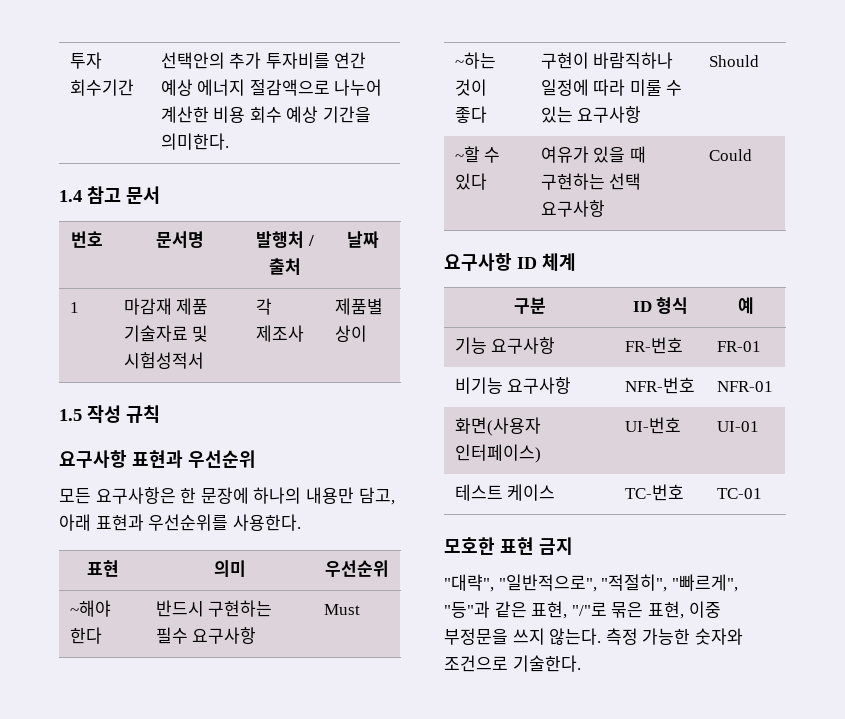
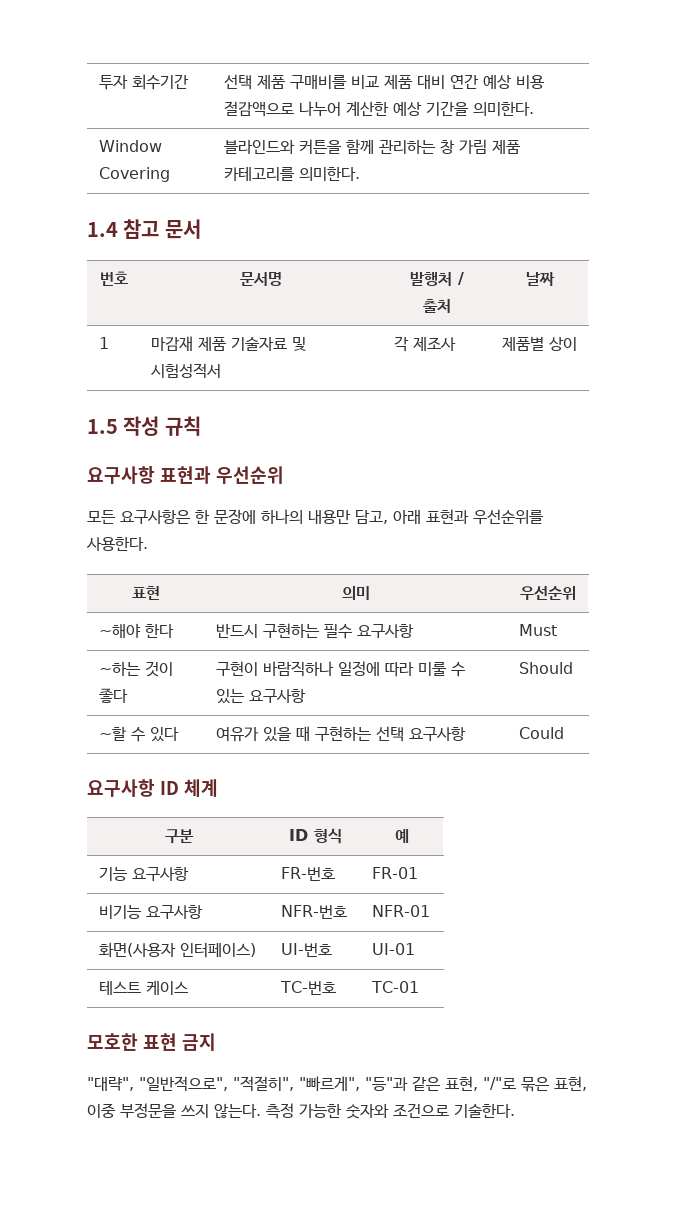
- 투자 회수기간 | 선택안의 추가 투자비를 연간 예상 에너지 절감액으로 나누어 계산한 비용 회수 예상 기간을 의미한다.
+ 투자 회수기간 | 선택 제품 구매비를 비교 제품 대비 연간 예상 비용 절감액으로 나누어 계산한 예상 기간을 의미한다.
+ Window Covering | 블라인드와 커튼을 함께 관리하는 창 가림 제품 카테고리를 의미한다.

